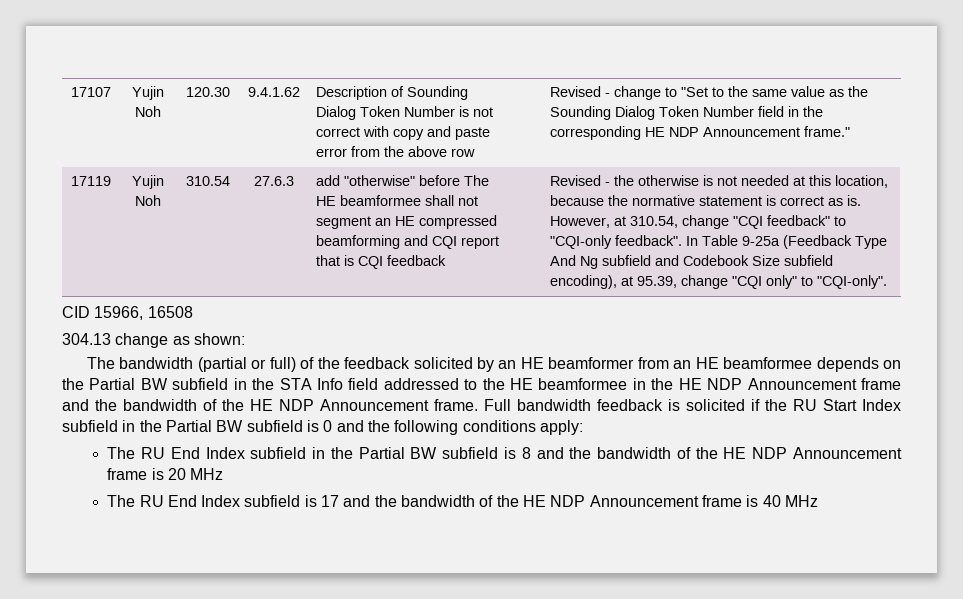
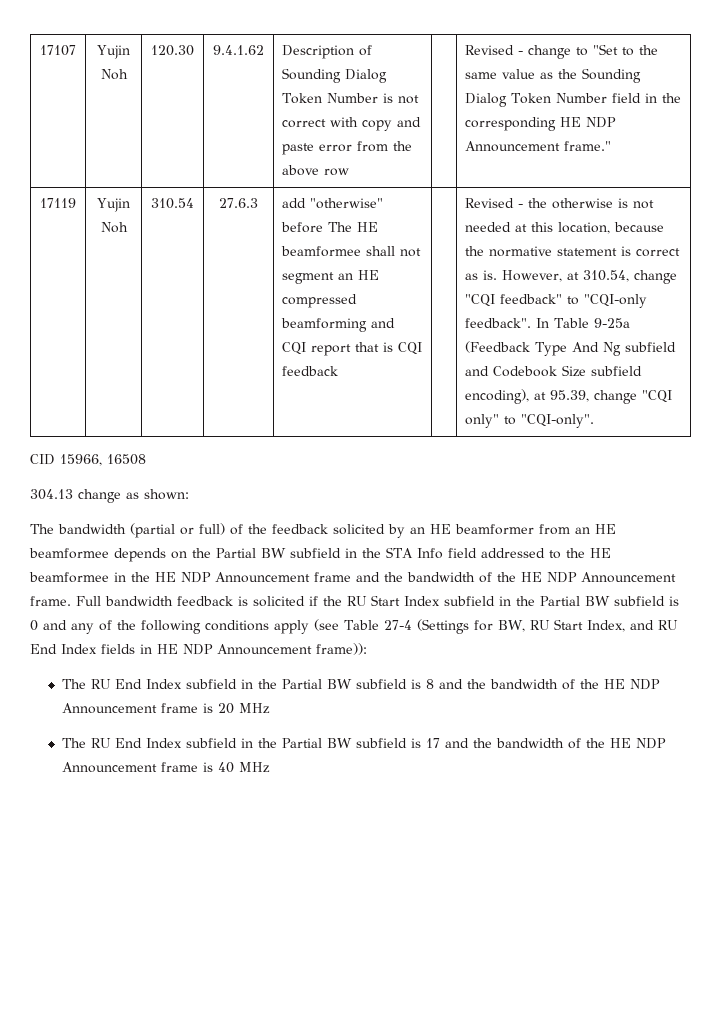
- Full bandwidth feedback is solicited if the RU Start Index subfield in the Partial BW subfield is 0 and the following conditions apply:
+ Full bandwidth feedback is solicited if the RU Start Index subfield in the Partial BW subfield is 0 and any of the following conditions apply (see Table 27-4 (Settings for BW, RU Start Index, and RU End Index fields in HE NDP Announcement frame)):
- The RU End Index subfield is 17 and the bandwidth of the HE NDP Announcement frame is 40 MHz
+ The RU End Index subfield in the Partial BW subfield is 17 and the bandwidth of the HE NDP Announcement frame is 40 MHz

